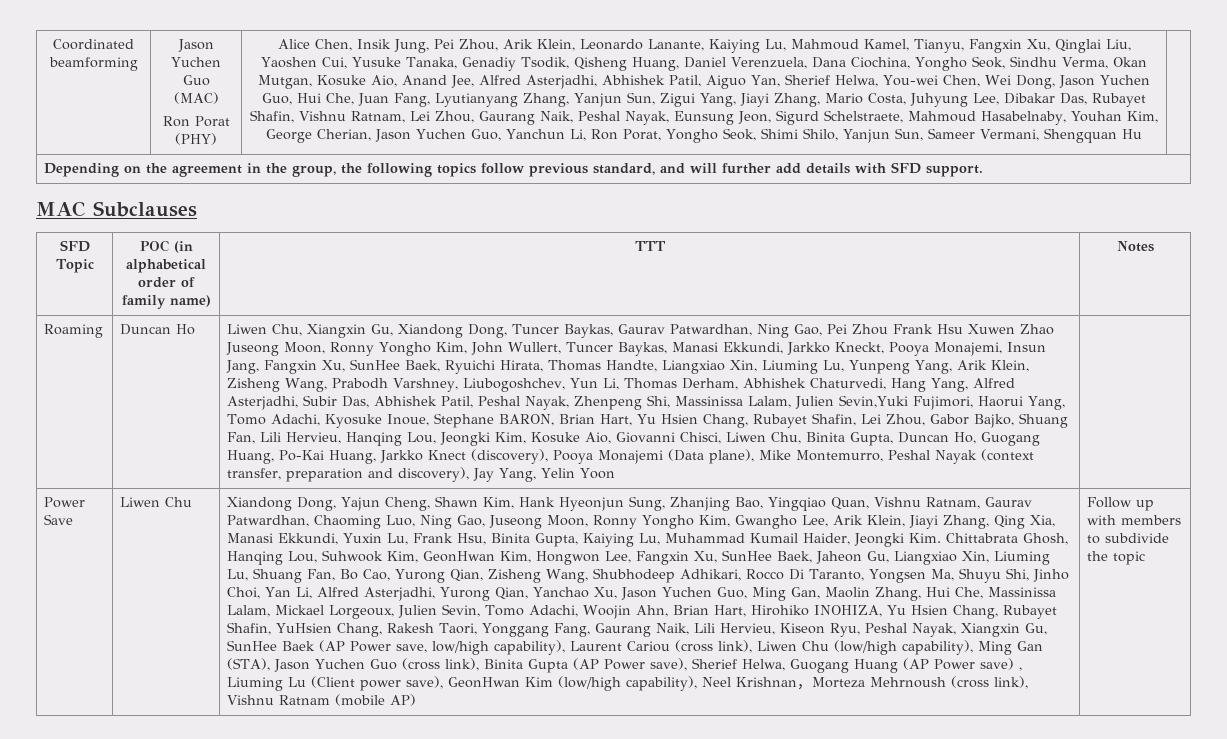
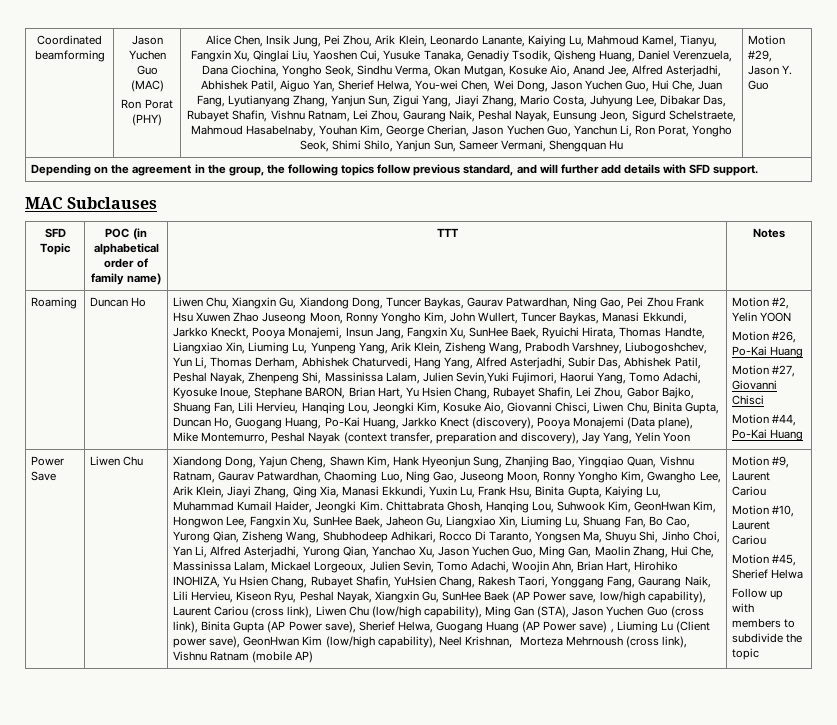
+ Motion #29, Jason Y. Guo
+ Motion #2, Yelin YOON
+ Motion #26, Po-Kai Huang
+ Motion #27, Giovanni Chisci
+ Motion #44, Po-Kai Huang
+ Motion #9, Laurent Cariou
+ Motion #10, Laurent Cariou
+ Motion #45, Sherief Helwa

